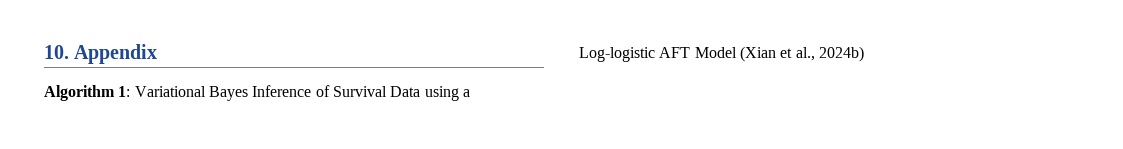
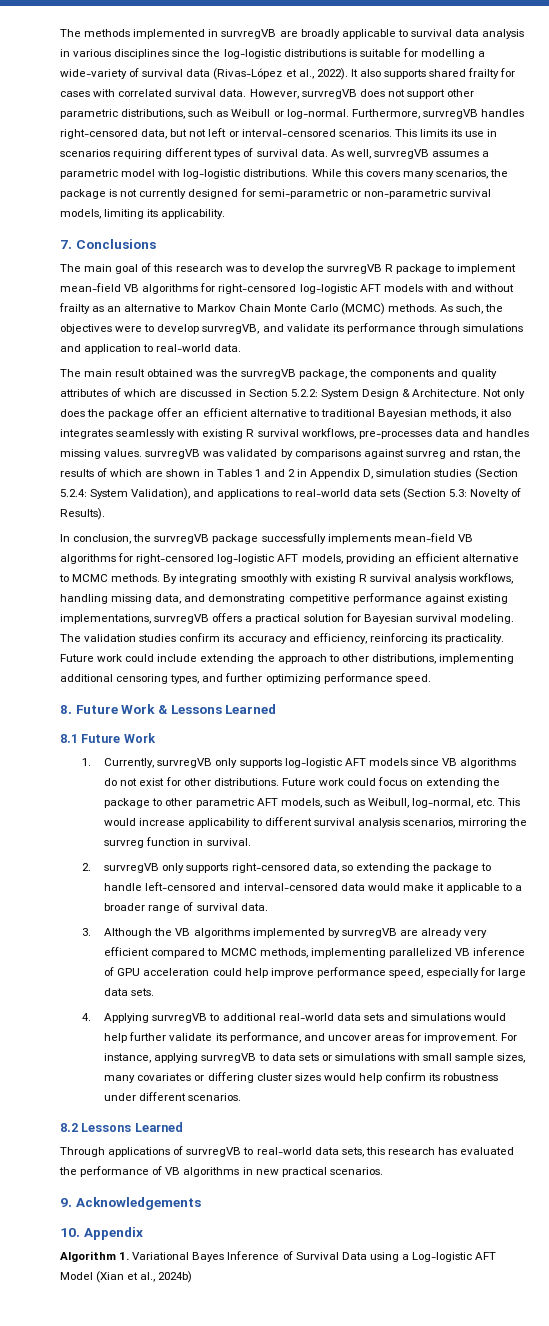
+ The methods implemented in survregVB are broadly applicable to survival data analysis in various disciplines since the log-logistic distributions is suitable for modelling a wide-variety of survival data (Rivas-López et al., 2022). It also supports shared frailty for cases with correlated survival data. However, survregVB does not support other parametric distributions, such as Weibull or log-normal. Furthermore, survregVB handles right-censored data, but not left or interval-censored scenarios. This limits its use in scenarios requiring different types of survival data. As well, survregVB assumes a parametric model with log-logistic distributions. While this covers many scenarios, the package is not currently designed for semi-parametric or non-parametric survival models, limiting its applicability.
+ 7. Conclusions
+ The main goal of this research was to develop the survregVB R package to implement mean-field VB algorithms for right-censored log-logistic AFT models with and without frailty as an alternative to Markov Chain Monte Carlo (MCMC) methods. As such, the objectives were to develop survregVB, and validate its performance through simulations and application to real-world data.
+ The main result obtained was the survregVB package, the components and quality attributes of which are discussed in Section 5.2.2: System Design & Architecture. Not only does the package offer an efficient alternative to traditional Bayesian methods, it also integrates seamlessly with existing R survival workflows, pre-processes data and handles missing values. survregVB was validated by comparisons against survreg and rstan, the results of which are shown in Tables 1 and 2 in Appendix D, simulation studies (Section 5.2.4: System Validation), and applications to real-world data sets (Section 5.3: Novelty of Results).
+ In conclusion, the survregVB package successfully implements mean-field VB algorithms for right-censored log-logistic AFT models, providing an efficient alternative to MCMC methods. By integrating smoothly with existing R survival analysis workflows, handling missing data, and demonstrating competitive performance against existing implementations, survregVB offers a practical solution for Bayesian survival modeling. The validation studies confirm its accuracy and efficiency, reinforcing its practicality. Future work could include extending the approach to other distributions, implementing additional censoring types, and further optimizing performance speed.
+ 8. Future Work & Lessons Learned
+ 8.1 Future Work
+ 1. Currently, survregVB only supports log-logistic AFT models since VB algorithms do not exist for other distributions. Future work could focus on extending the package to other parametric AFT models, such as Weibull, log-normal, etc. This would increase applicability to different survival analysis scenarios, mirroring the survreg function in survival.
+ 2. survregVB only supports right-censored data, so extending the package to handle left-censored and interval-censored data would make it applicable to a broader range of survival data.
+ 3. Although the VB algorithms implemented by survregVB are already very efficient compared to MCMC methods, implementing parallelized VB inference of GPU acceleration could help improve performance speed, especially for large data sets.
+ 4. Applying survregVB to additional real-world data sets and simulations would help further validate its performance, and uncover areas for improvement. For instance, applying survregVB to data sets or simulations with small sample sizes, many covariates or differing cluster sizes would help confirm its robustness under different scenarios.
+ 8.2 Lessons Learned
+ Through applications of survregVB to real-world data sets, this research has evaluated the performance of VB algorithms in new practical scenarios.
+ 9. Acknowledgements
- Algorithm 1: Variational Bayes Inference of Survival Data using a Log-logistic AFT Model (Xian et al., 2024b)
+ Algorithm 1. Variational Bayes Inference of Survival Data using a Log-logistic AFT Model (Xian et al., 2024b)

